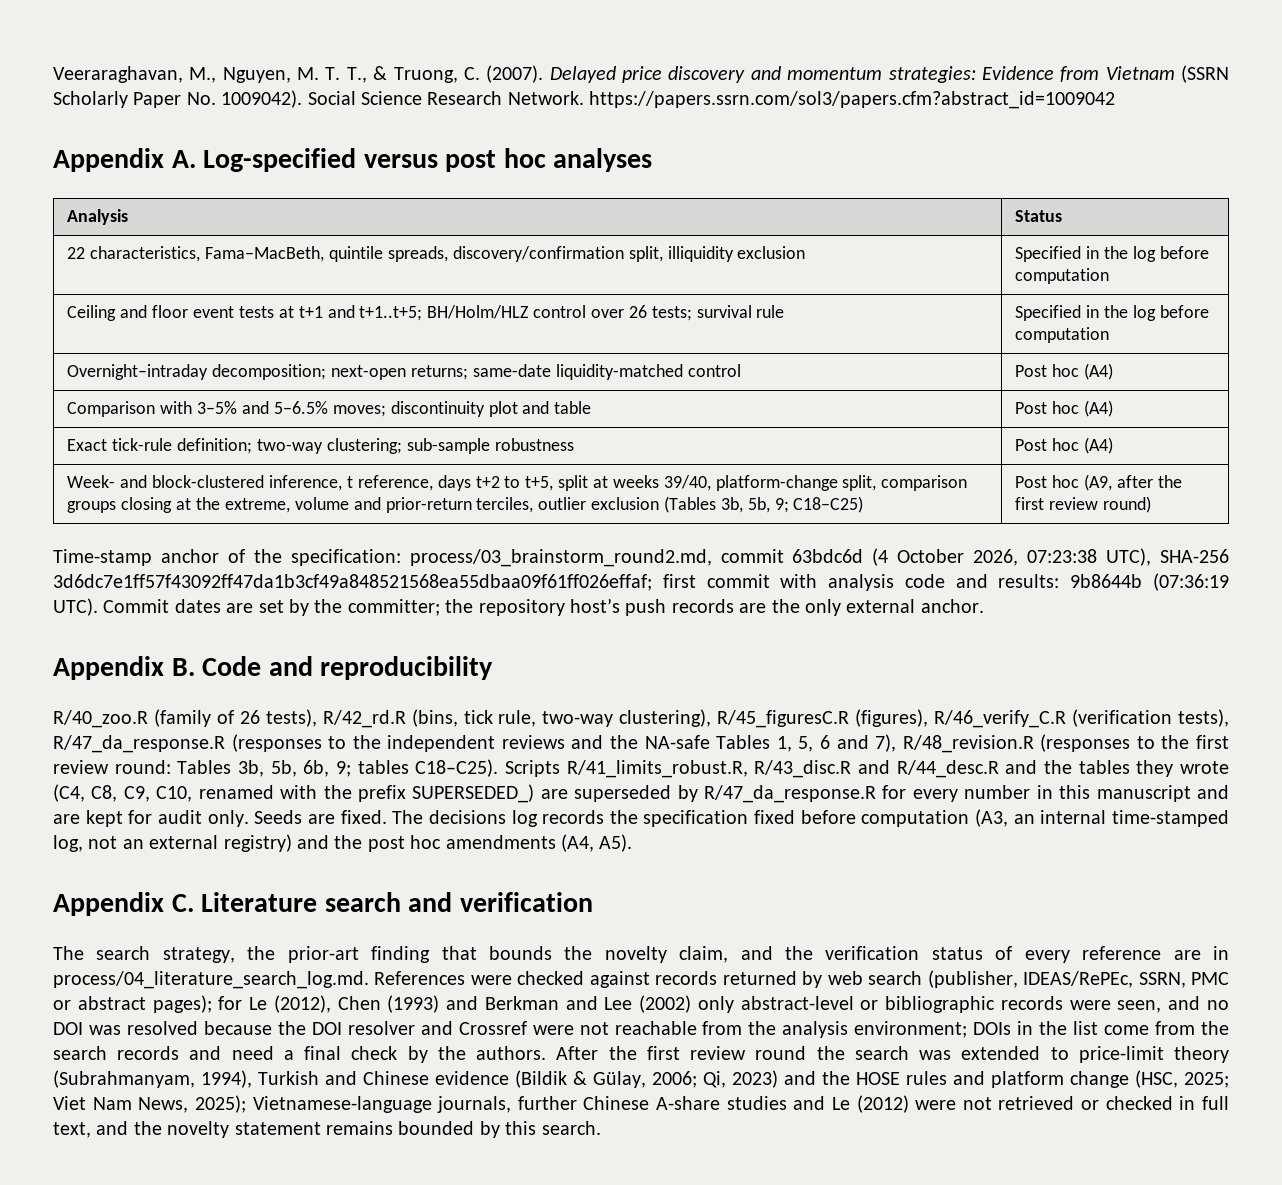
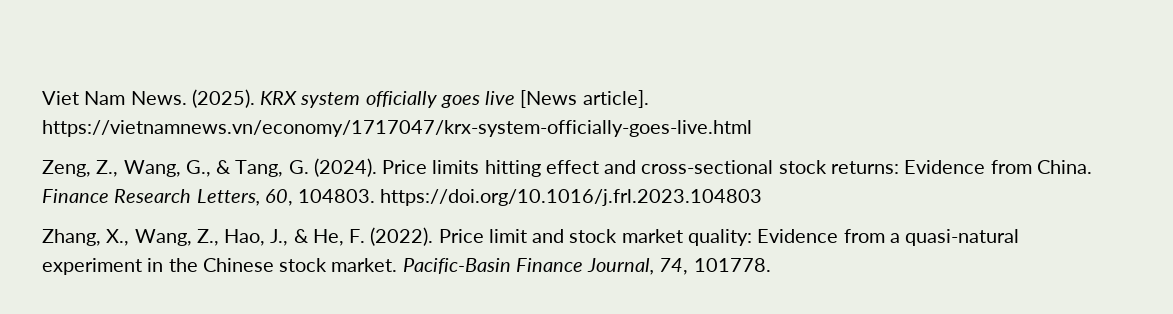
- Veeraraghavan, M., Nguyen, M. T. T., & Truong, C. (2007). Delayed price discovery and momentum strategies: Evidence from Vietnam (SSRN Scholarly Paper No. 1009042). Social Science Research Network. https://papers.ssrn.com/sol3/papers.cfm?abstract_id=1009042
- Appendix A. Log-specified versus post hoc analyses
- Analysis | Status
- 22 characteristics, Fama–MacBeth, quintile spreads, discovery/confirmation split, illiquidity exclusion | Specified in the log before computation
- Ceiling and floor event tests at t+1 and t+1..t+5; BH/Holm/HLZ control over 26 tests; survival rule | Specified in the log before computation
- Overnight–intraday decomposition; next-open returns; same-date liquidity-matched control | Post hoc (A4)
- Comparison with 3–5% and 5–6.5% moves; discontinuity plot and table | Post hoc (A4)
- Exact tick-rule definition; two-way clustering; sub-sample robustness | Post hoc (A4)
- Week- and block-clustered inference, t reference, days t+2 to t+5, split at weeks 39/40, platform-change split, comparison groups closing at the extreme, volume and prior-return terciles, outlier exclusion (Tables 3b, 5b, 9; C18–C25) | Post hoc (A9, after the first review round)
- Time-stamp anchor of the specification: process/03_brainstorm_round2.md, commit 63bdc6d (4 October 2026, 07:23:38 UTC), SHA-256 3d6dc7e1ff57f43092ff47da1b3cf49a848521568ea55dbaa09f61ff026effaf; first commit with analysis code and results: 9b8644b (07:36:19 UTC). Commit dates are set by the committer; the repository host’s push records are the only external anchor.
- Appendix B. Code and reproducibility
- R/40_zoo.R (family of 26 tests), R/42_rd.R (bins, tick rule, two-way clustering), R/45_figuresC.R (figures), R/46_verify_C.R (verification tests), R/47_da_response.R (responses to the independent reviews and the NA-safe Tables 1, 5, 6 and 7), R/48_revision.R (responses to the first review round: Tables 3b, 5b, 6b, 9; tables C18–C25). Scripts R/41_limits_robust.R, R/43_disc.R and R/44_desc.R and the tables they wrote (C4, C8, C9, C10, renamed with the prefix SUPERSEDED_) are superseded by R/47_da_response.R for every number in this manuscript and are kept for audit only. Seeds are fixed. The decisions log records the specification fixed before computation (A3, an internal time-stamped log, not an external registry) and the post hoc amendments (A4, A5).
- Appendix C. Literature search and verification
- The search strategy, the prior-art finding that bounds the novelty claim, and the verification status of every reference are in process/04_literature_search_log.md. References were checked against records returned by web search (publisher, IDEAS/RePEc, SSRN, PMC or abstract pages); for Le (2012), Chen (1993) and Berkman and Lee (2002) only abstract-level or bibliographic records were seen, and no DOI was resolved because the DOI resolver and Crossref were not reachable from the analysis environment; DOIs in the list come from the search records and need a final check by the authors. After the first review round the search was extended to price-limit theory (Subrahmanyam, 1994), Turkish and Chinese evidence (Bildik & Gülay, 2006; Qi, 2023) and the HOSE rules and platform change (HSC, 2025; Viet Nam News, 2025); Vietnamese-language journals, further Chinese A-share studies and Le (2012) were not retrieved or checked in full text, and the novelty statement remains bounded by this search.
+ Viet Nam News. (2025). KRX system officially goes live [News article]. https://vietnamnews.vn/economy/1717047/krx-system-officially-goes-live.html
+ Zeng, Z., Wang, G., & Tang, G. (2024). Price limits hitting effect and cross-sectional stock returns: Evidence from China. Finance Research Letters, 60, 104803. https://doi.org/10.1016/j.frl.2023.104803
+ Zhang, X., Wang, Z., Hao, J., & He, F. (2022). Price limit and stock market quality: Evidence from a quasi-natural experiment in the Chinese stock market. Pacific-Basin Finance Journal, 74, 101778.

